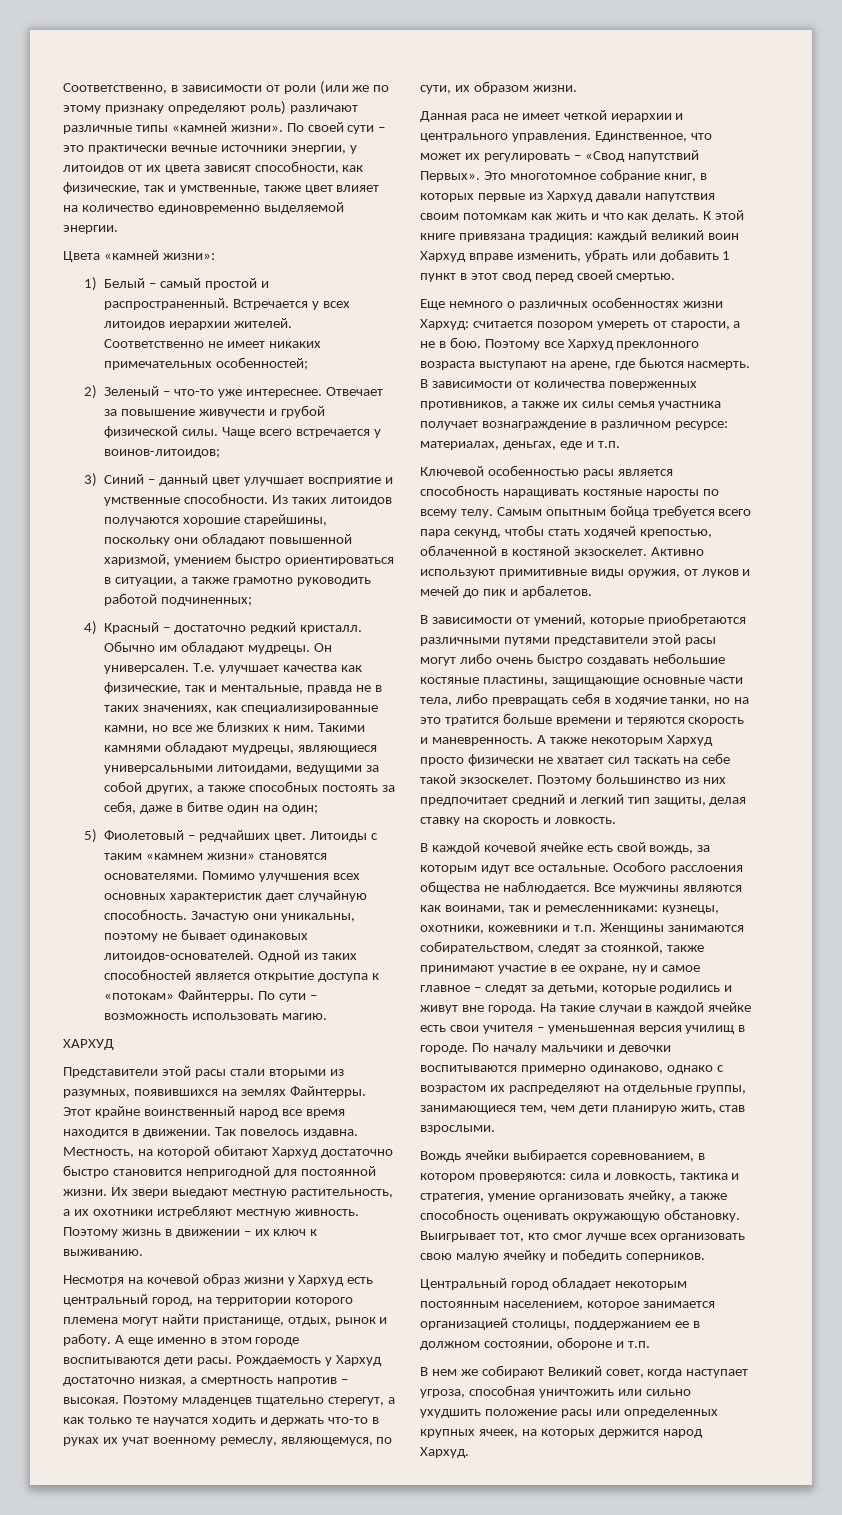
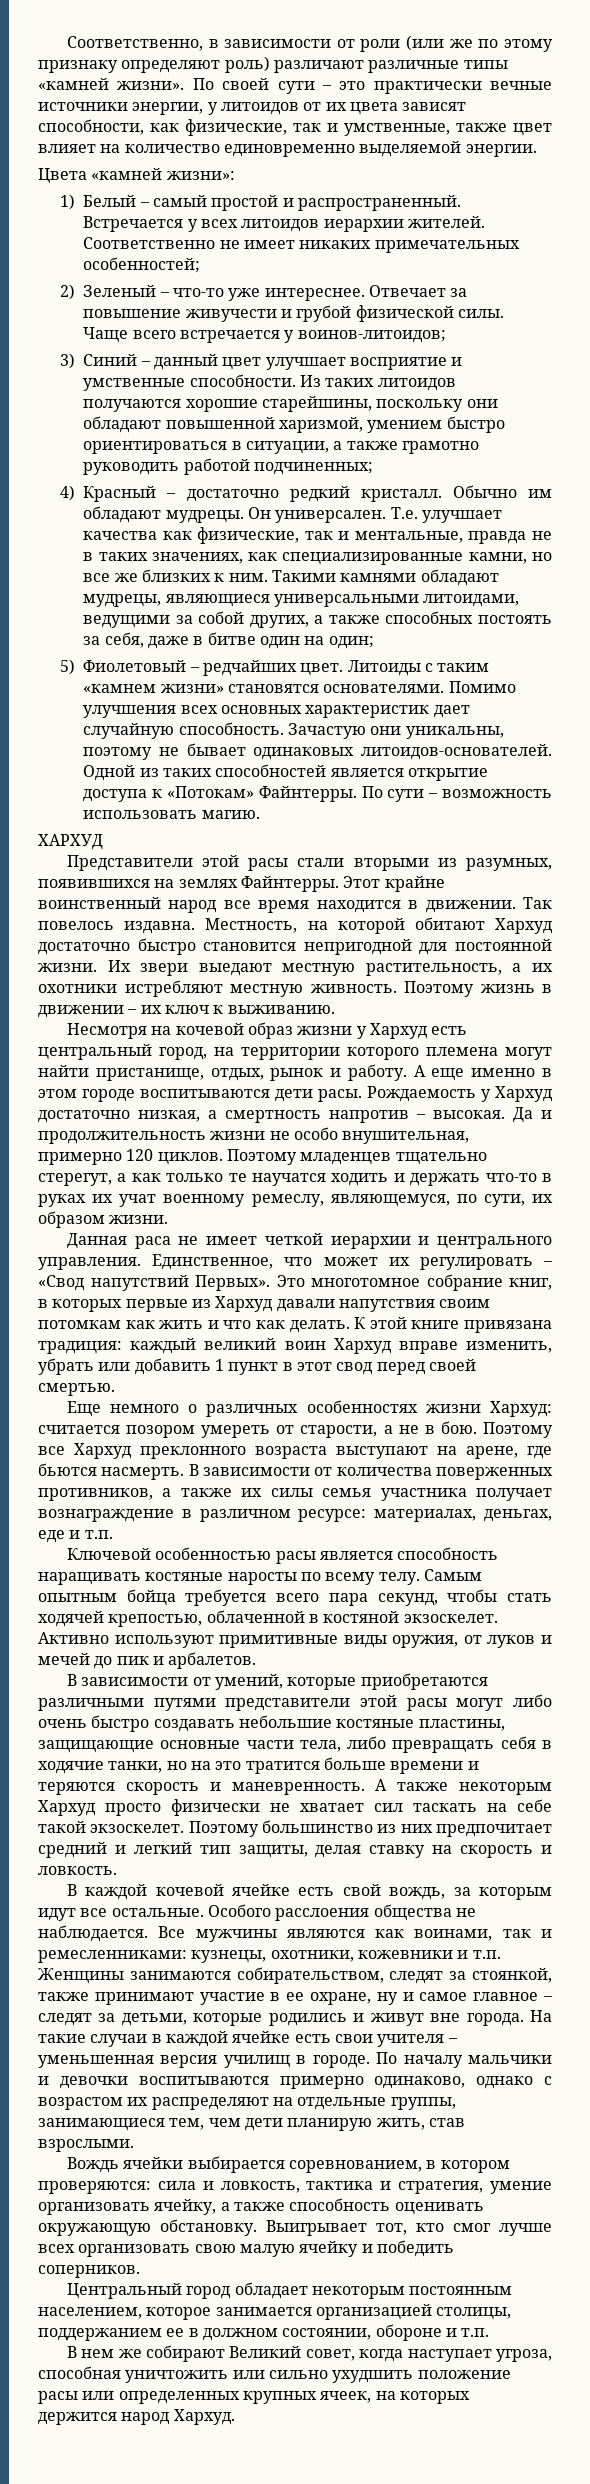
- Одной из таких способностей является открытие доступа к «потокам» Файнтерры.
+ Одной из таких способностей является открытие доступа к «Потокам» Файнтерры.
+ Да и продолжительность жизни не особо внушительная, примерно 120 циклов.

